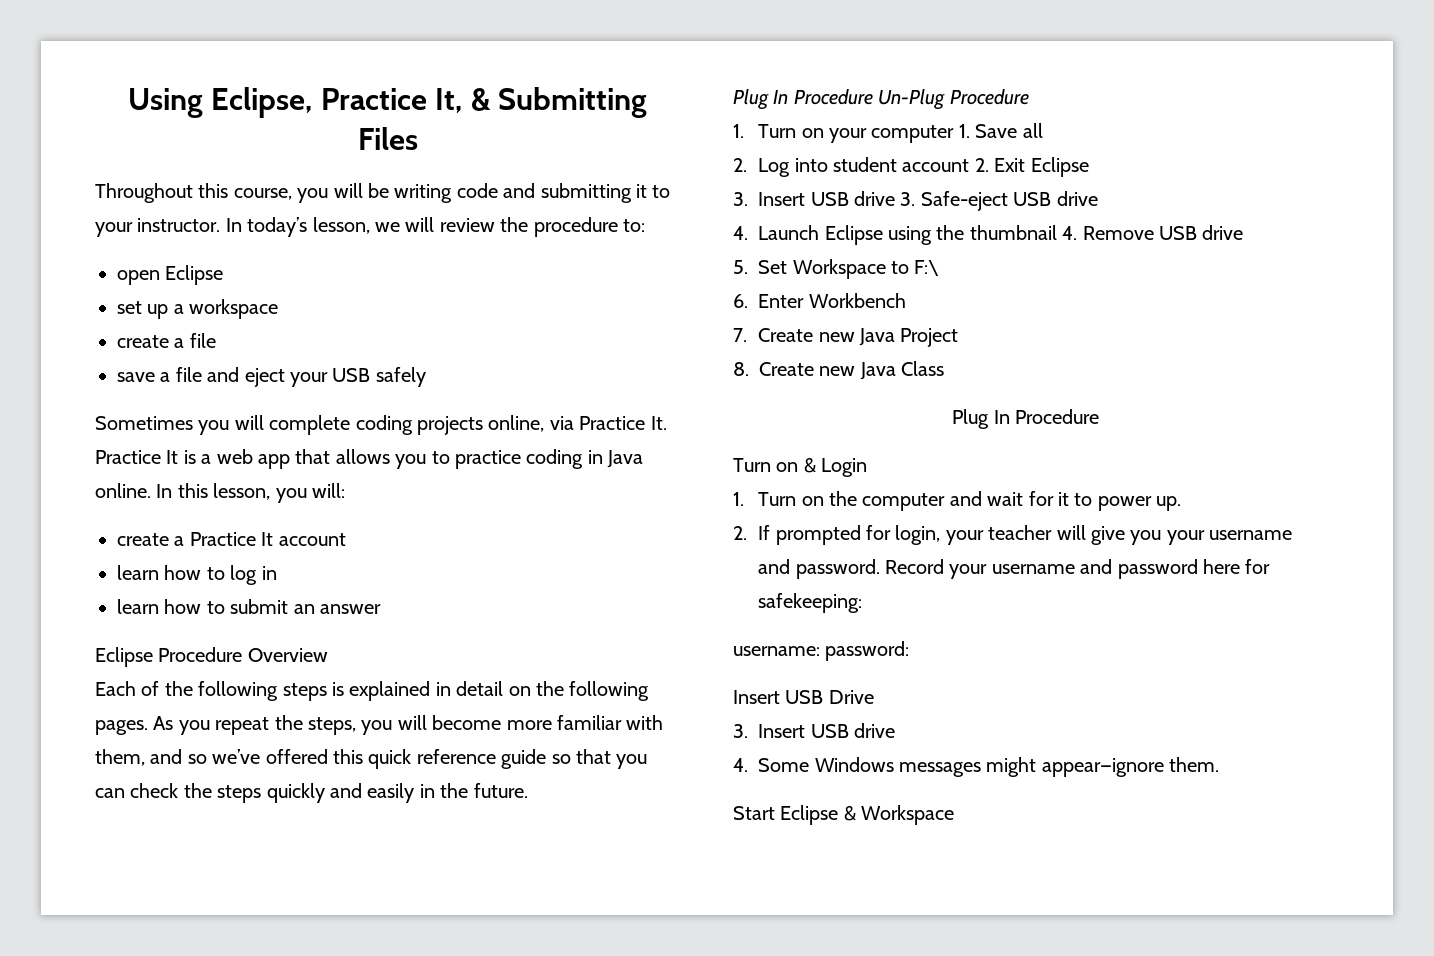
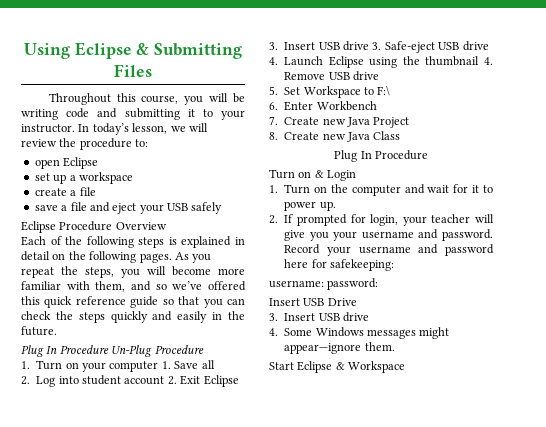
- Using Eclipse, Practice It, & Submitting Files
+ Using Eclipse & Submitting Files
- Sometimes you will complete coding projects online, via Practice It. Practice It is a web app that allows you to practice coding in Java online. In this lesson, you will:
- create a Practice It account
- learn how to log in
- learn how to submit an answer

